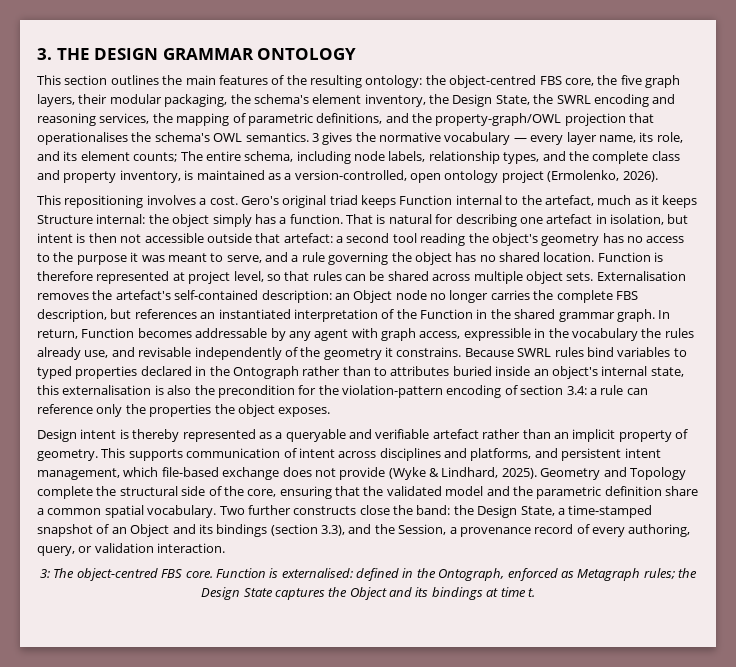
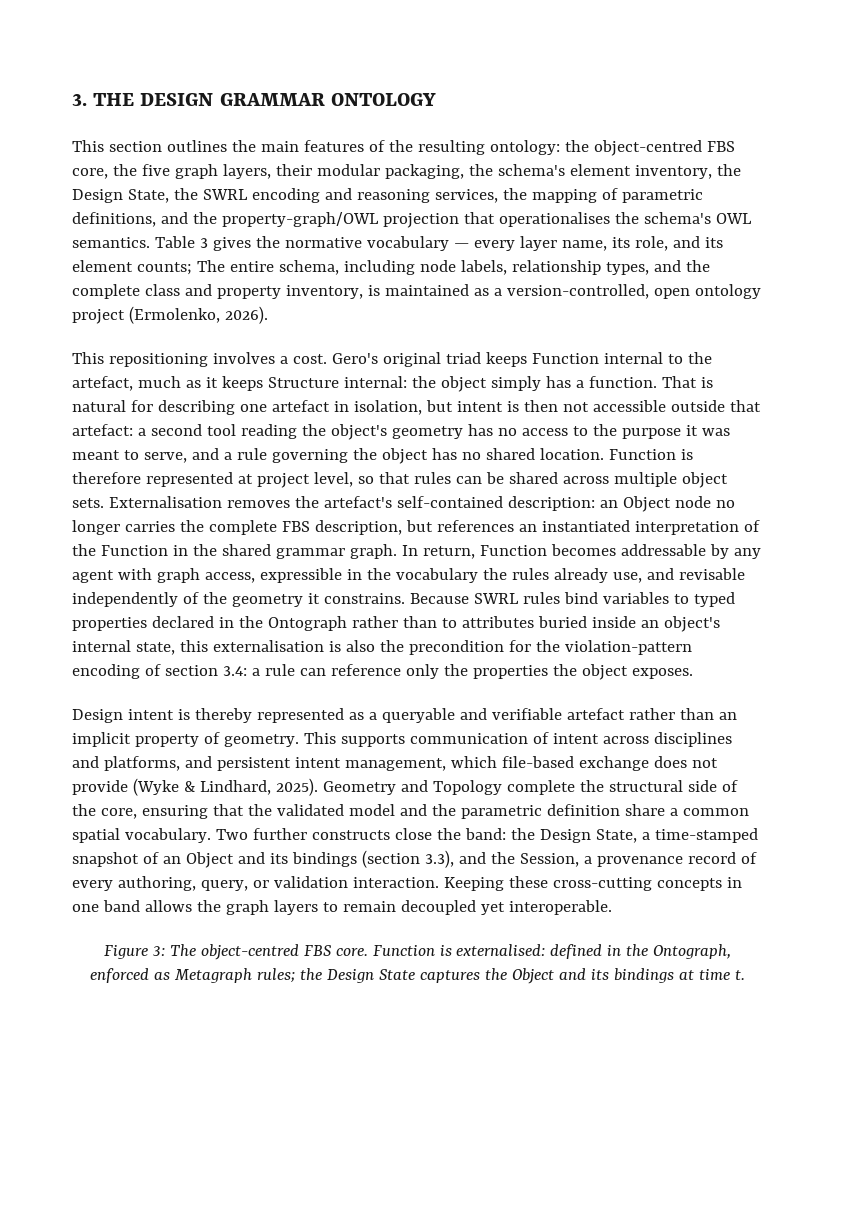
- 3 gives the normative vocabulary — every layer name, its role, and its element counts; The entire schema, including node labels, relationship types, and the complete class and property inventory, is maintained as a version-controlled, open ontology project (Ermolenko, 2026).
+ Table 3 gives the normative vocabulary — every layer name, its role, and its element counts; The entire schema, including node labels, relationship types, and the complete class and property inventory, is maintained as a version-controlled, open ontology project (Ermolenko, 2026).
- Two further constructs close the band: the Design State, a time-stamped snapshot of an Object and its bindings (section 3.3), and the Session, a provenance record of every authoring, query, or validation interaction.
- 3: The object-centred FBS core.
+ Two further constructs close the band: the Design State, a time-stamped snapshot of an Object and its bindings (section 3.3), and the Session, a provenance record of every authoring, query, or validation interaction. Keeping these cross-cutting concepts in one band allows the graph layers to remain decoupled yet interoperable.
+ Figure 3: The object-centred FBS core.

